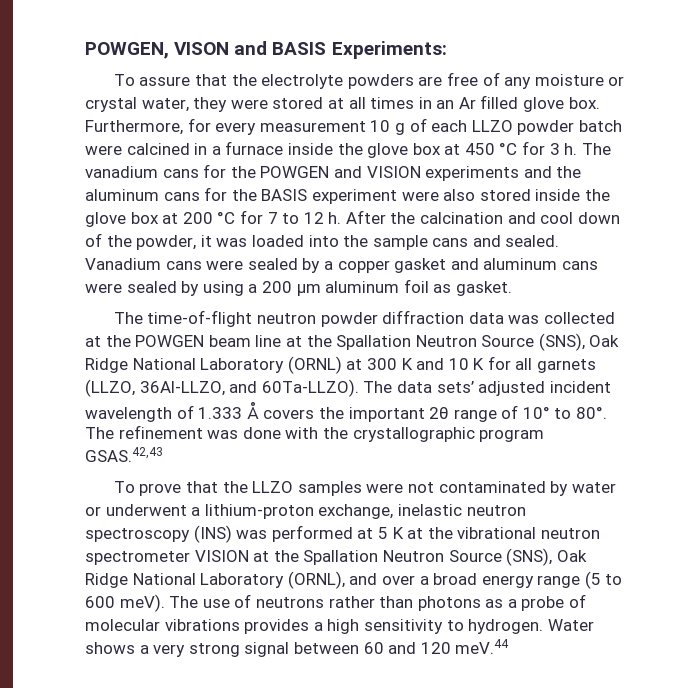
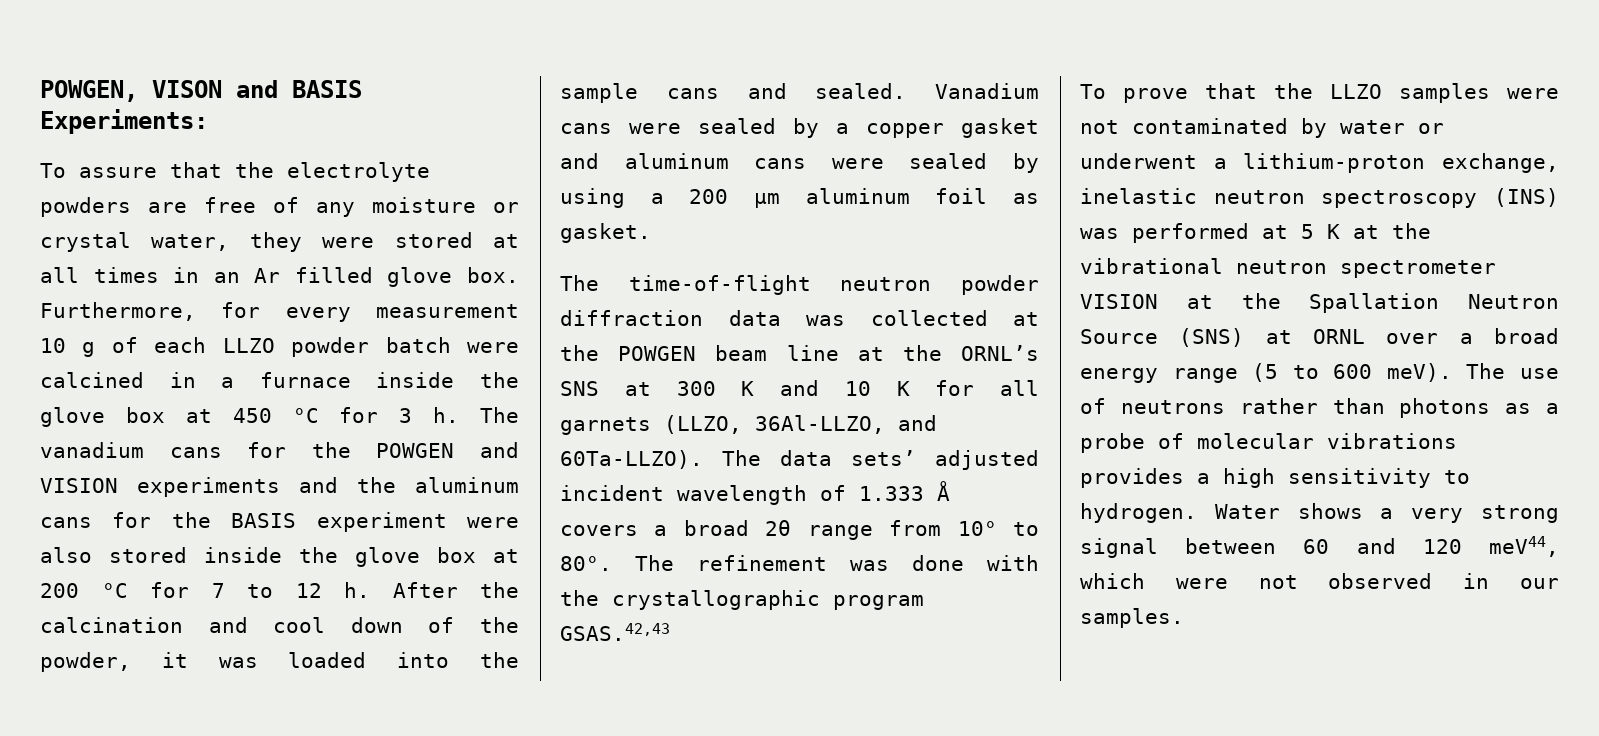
- The time-of-flight neutron powder diffraction data was collected at the POWGEN beam line at the Spallation Neutron Source (SNS), Oak Ridge National Laboratory (ORNL) at 300 K and 10 K for all garnets (LLZO, 36Al-LLZO, and 60Ta-LLZO).
+ The time-of-flight neutron powder diffraction data was collected at the POWGEN beam line at the ORNL’s SNS at 300 K and 10 K for all garnets (LLZO, 36Al-LLZO, and 60Ta-LLZO).
- The data sets’ adjusted incident wavelength of 1.333 Å covers the important 2θ range of 10° to 80°.
+ The data sets’ adjusted incident wavelength of 1.333 Å covers a broad 2θ range from 10° to 80°.
- To prove that the LLZO samples were not contaminated by water or underwent a lithium-proton exchange, inelastic neutron spectroscopy (INS) was performed at 5 K at the vibrational neutron spectrometer VISION at the Spallation Neutron Source (SNS), Oak Ridge National Laboratory (ORNL), and over a broad energy range (5 to 600 meV).
+ To prove that the LLZO samples were not contaminated by water or underwent a lithium-proton exchange, inelastic neutron spectroscopy (INS) was performed at 5 K at the vibrational neutron spectrometer VISION at the Spallation Neutron Source (SNS) at ORNL over a broad energy range (5 to 600 meV).
- Water shows a very strong signal between 60 and 120 meV.44
+ Water shows a very strong signal between 60 and 120 meV44, which were not observed in our samples.

